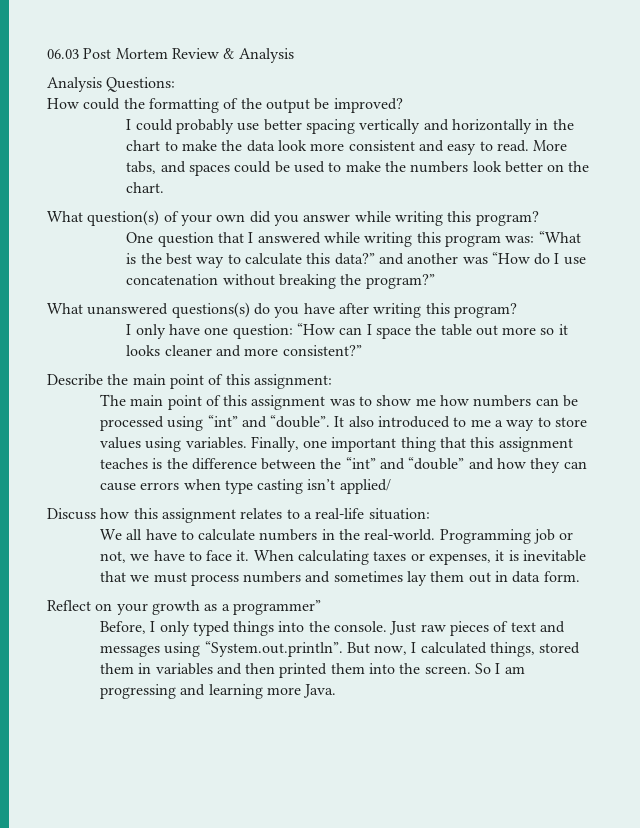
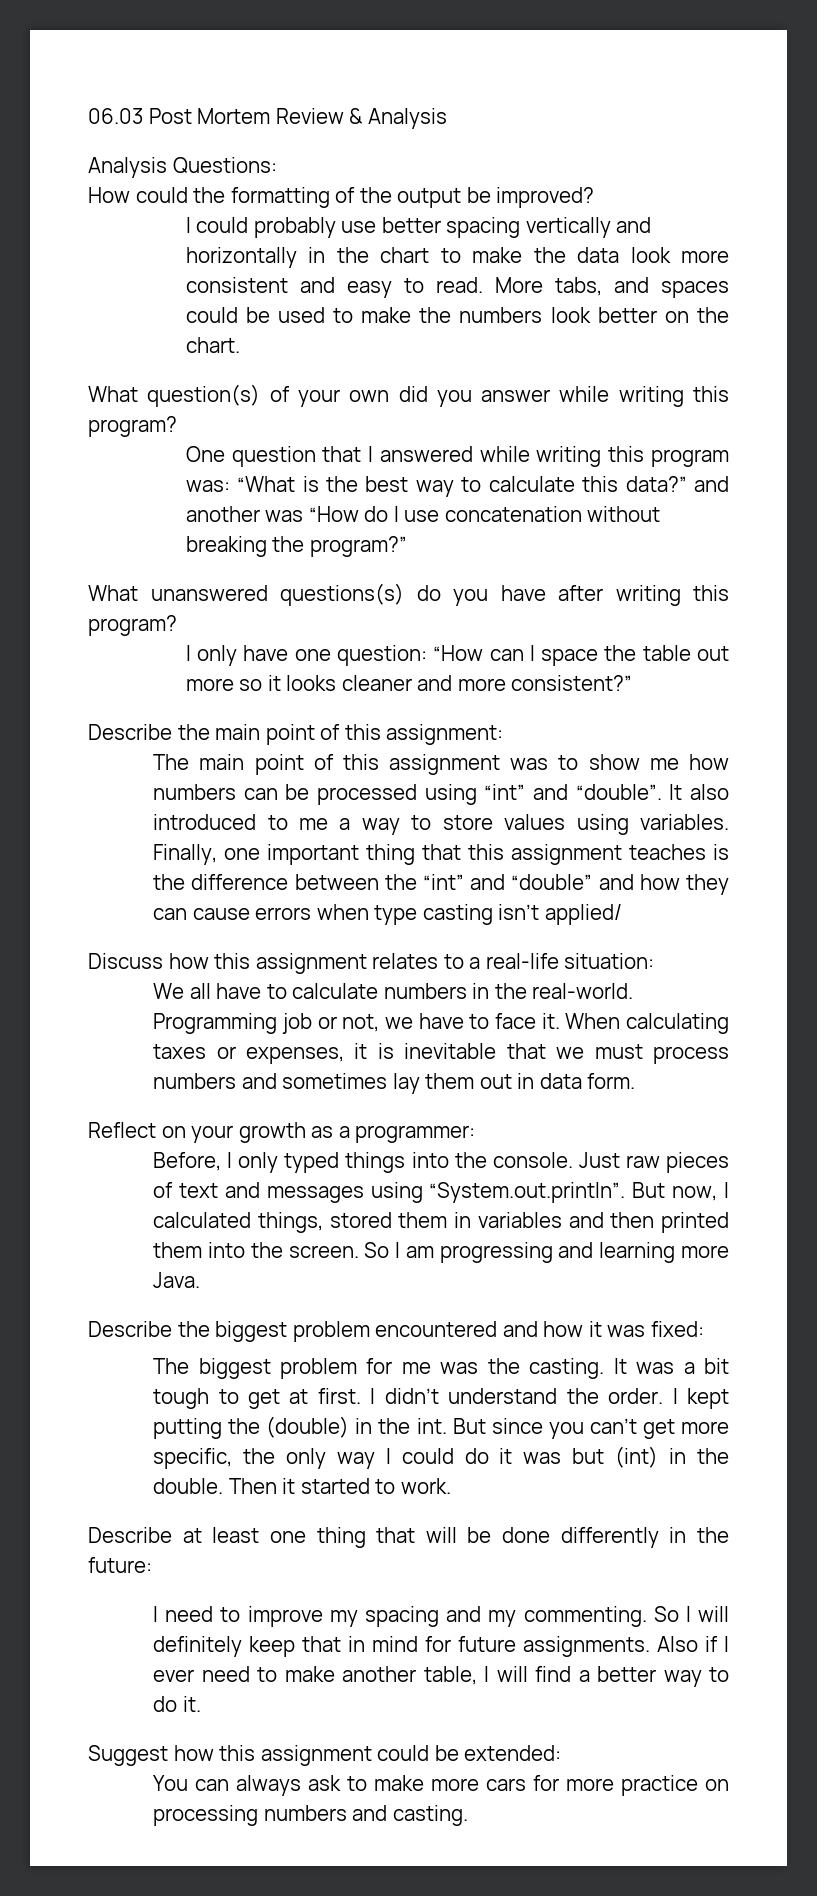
- Reflect on your growth as a programmer”
+ Reflect on your growth as a programmer:
+ Describe the biggest problem encountered and how it was fixed:
+ The biggest problem for me was the casting. It was a bit tough to get at first. I didn’t understand the order. I kept putting the (double) in the int. But since you can’t get more specific, the only way I could do it was but (int) in the double. Then it started to work.
+ Describe at least one thing that will be done differently in the future:
+ I need to improve my spacing and my commenting. So I will definitely keep that in mind for future assignments. Also if I ever need to make another table, I will find a better way to do it.
+ Suggest how this assignment could be extended:
+ You can always ask to make more cars for more practice on processing numbers and casting.

